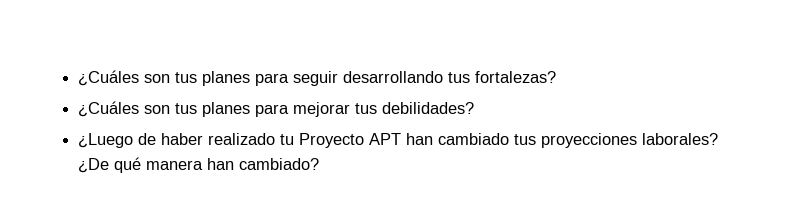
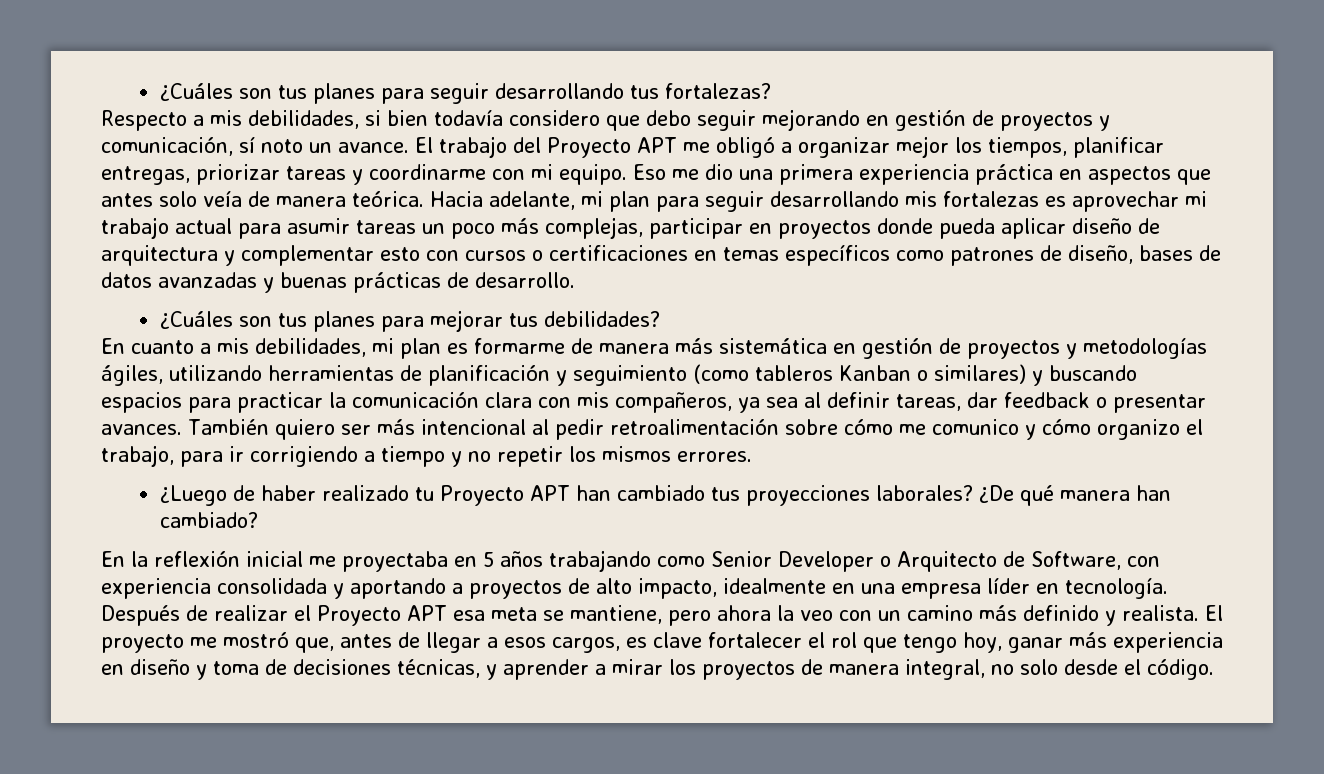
+ Respecto a mis debilidades, si bien todavía considero que debo seguir mejorando en gestión de proyectos y comunicación, sí noto un avance. El trabajo del Proyecto APT me obligó a organizar mejor los tiempos, planificar entregas, priorizar tareas y coordinarme con mi equipo. Eso me dio una primera experiencia práctica en aspectos que antes solo veía de manera teórica. Hacia adelante, mi plan para seguir desarrollando mis fortalezas es aprovechar mi trabajo actual para asumir tareas un poco más complejas, participar en proyectos donde pueda aplicar diseño de arquitectura y complementar esto con cursos o certificaciones en temas específicos como patrones de diseño, bases de datos avanzadas y buenas prácticas de desarrollo.
+ En cuanto a mis debilidades, mi plan es formarme de manera más sistemática en gestión de proyectos y metodologías ágiles, utilizando herramientas de planificación y seguimiento (como tableros Kanban o similares) y buscando espacios para practicar la comunicación clara con mis compañeros, ya sea al definir tareas, dar feedback o presentar avances. También quiero ser más intencional al pedir retroalimentación sobre cómo me comunico y cómo organizo el trabajo, para ir corrigiendo a tiempo y no repetir los mismos errores.
+ En la reflexión inicial me proyectaba en 5 años trabajando como Senior Developer o Arquitecto de Software, con experiencia consolidada y aportando a proyectos de alto impacto, idealmente en una empresa líder en tecnología. Después de realizar el Proyecto APT esa meta se mantiene, pero ahora la veo con un camino más definido y realista. El proyecto me mostró que, antes de llegar a esos cargos, es clave fortalecer el rol que tengo hoy, ganar más experiencia en diseño y toma de decisiones técnicas, y aprender a mirar los proyectos de manera integral, no solo desde el código.

